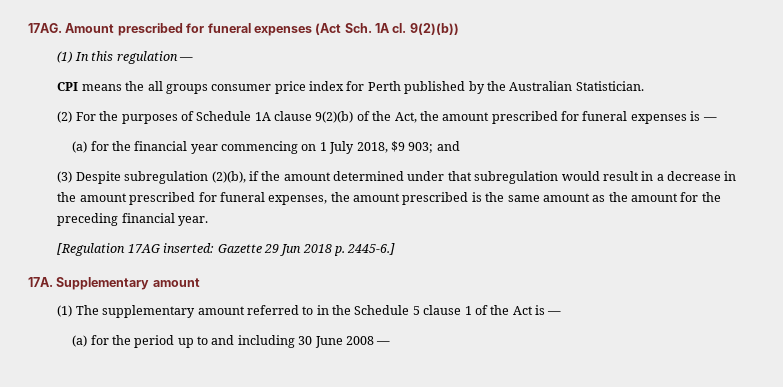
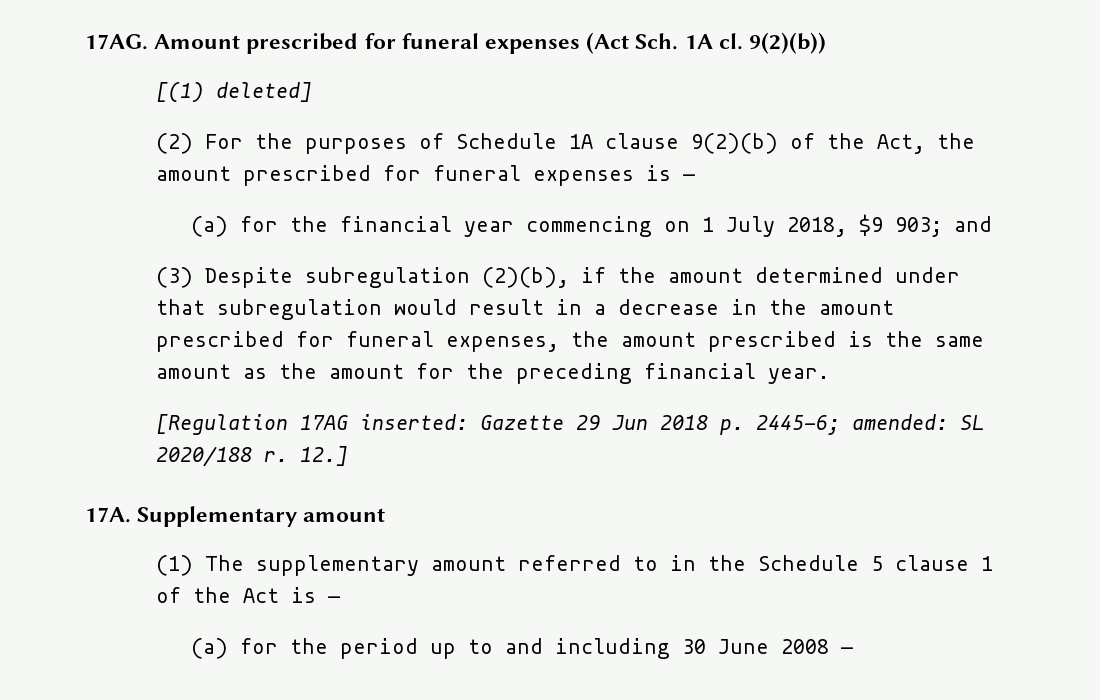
- (1) In this regulation —
- CPI means the all groups consumer price index for Perth published by the Australian Statistician.
+ [(1) deleted]
- [Regulation 17AG inserted: Gazette 29 Jun 2018 p. 2445-6.]
+ [Regulation 17AG inserted: Gazette 29 Jun 2018 p. 2445-6; amended: SL 2020/188 r. 12.]

